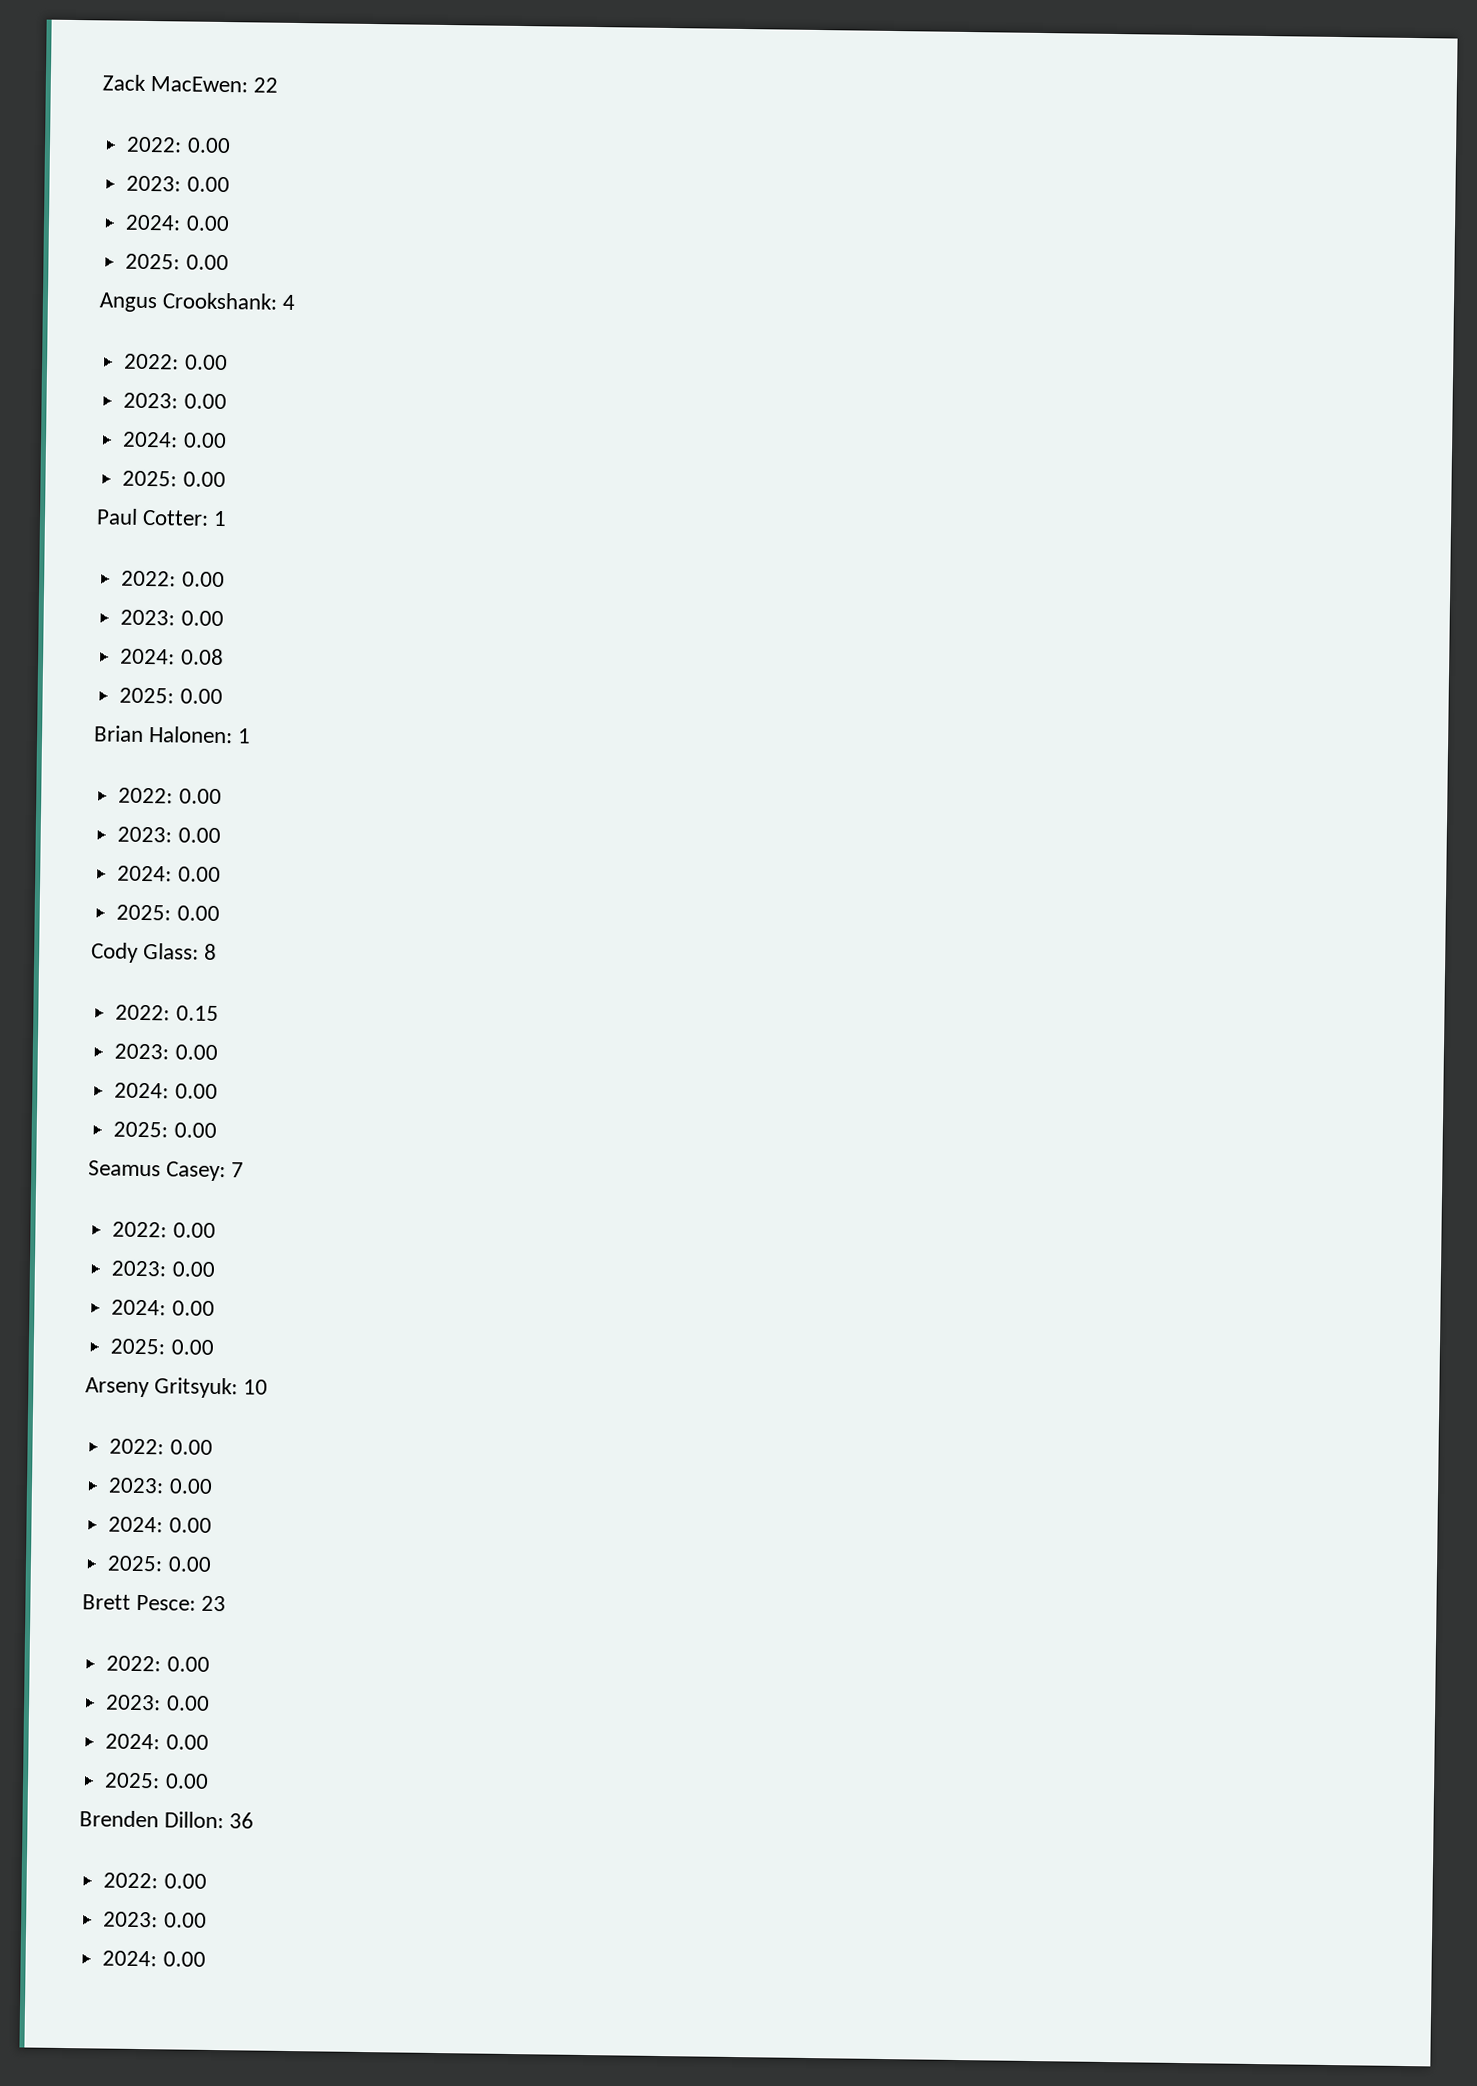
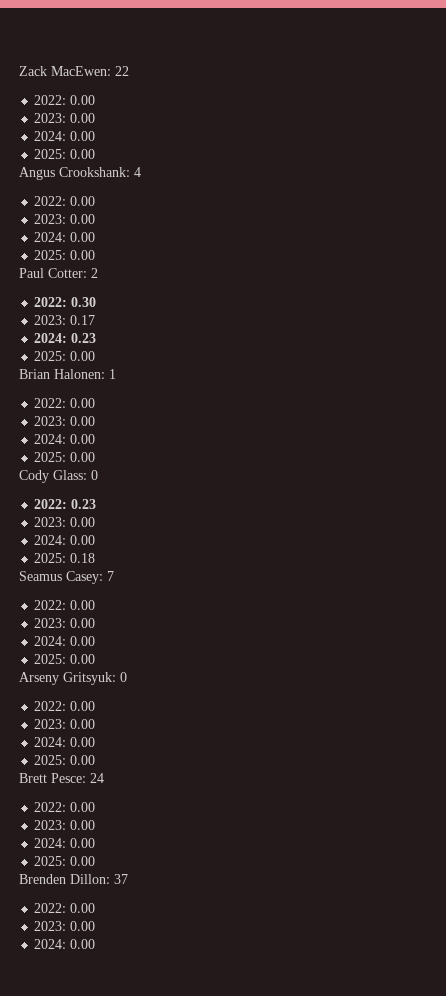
- Paul Cotter: 1
- 2022: 0.00
- 2023: 0.00
- 2024: 0.08
+ Paul Cotter: 2
+ 2022: 0.30
+ 2023: 0.17
+ 2024: 0.23
- Cody Glass: 8
- 2022: 0.15
+ Cody Glass: 0
+ 2022: 0.23
  2023: 0.00
  2024: 0.00
- 2025: 0.00
+ 2025: 0.18
- Arseny Gritsyuk: 10
+ Arseny Gritsyuk: 0
- Brett Pesce: 23
+ Brett Pesce: 24
- Brenden Dillon: 36
+ Brenden Dillon: 37

